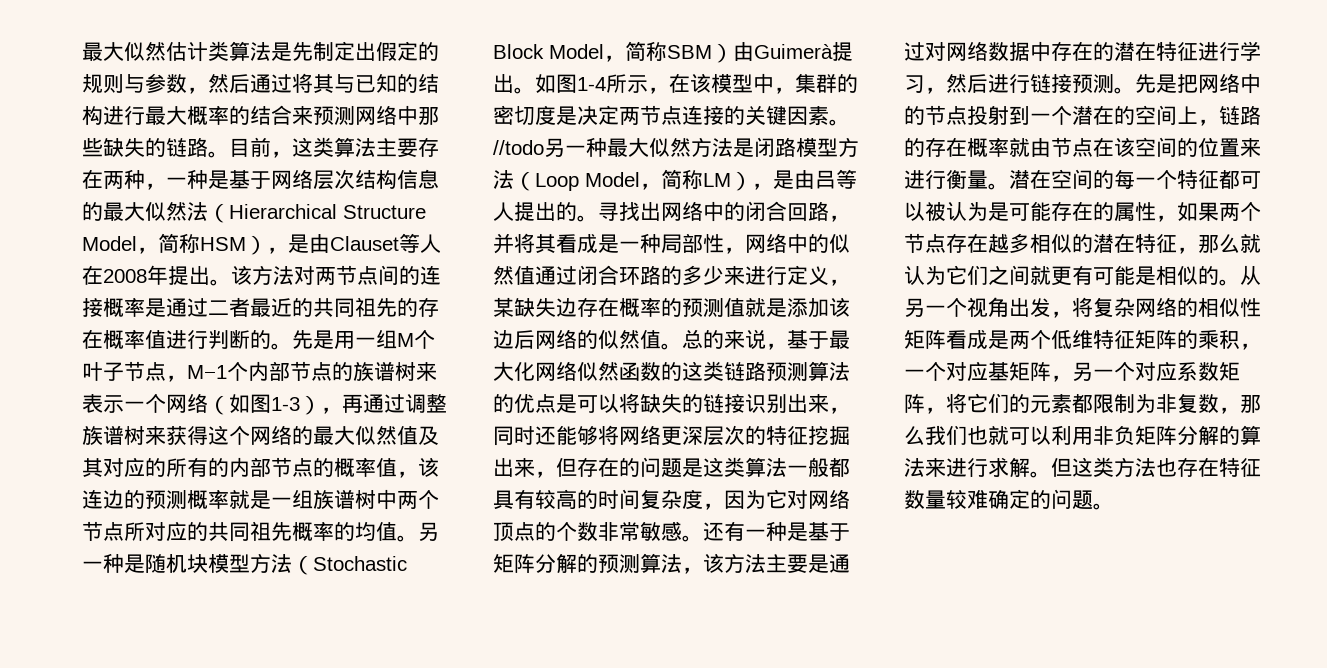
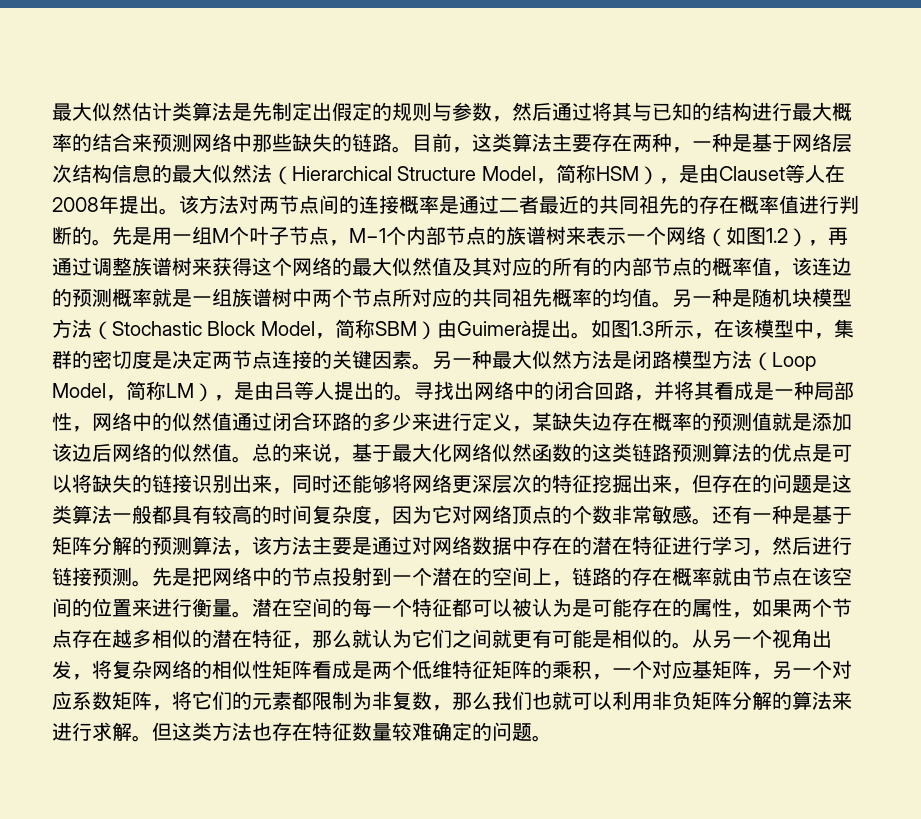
- 先是用一组M个叶子节点，M−1个内部节点的族谱树来表示一个网络（如图1-3），再通过调整族谱树来获得这个网络的最大似然值及其对应的所有的内部节点的概率值，该连边的预测概率就是一组族谱树中两个节点所对应的共同祖先概率的均值。
+ 先是用一组M个叶子节点，M−1个内部节点的族谱树来表示一个网络（如图1.2），再通过调整族谱树来获得这个网络的最大似然值及其对应的所有的内部节点的概率值，该连边的预测概率就是一组族谱树中两个节点所对应的共同祖先概率的均值。
- 如图1-4所示，在该模型中，集群的密切度是决定两节点连接的关键因素。
+ 如图1.3所示，在该模型中，集群的密切度是决定两节点连接的关键因素。
- //todo另一种最大似然方法是闭路模型方法（Loop Model，简称LM），是由吕等人提出的。
+ 另一种最大似然方法是闭路模型方法（Loop Model，简称LM），是由吕等人提出的。

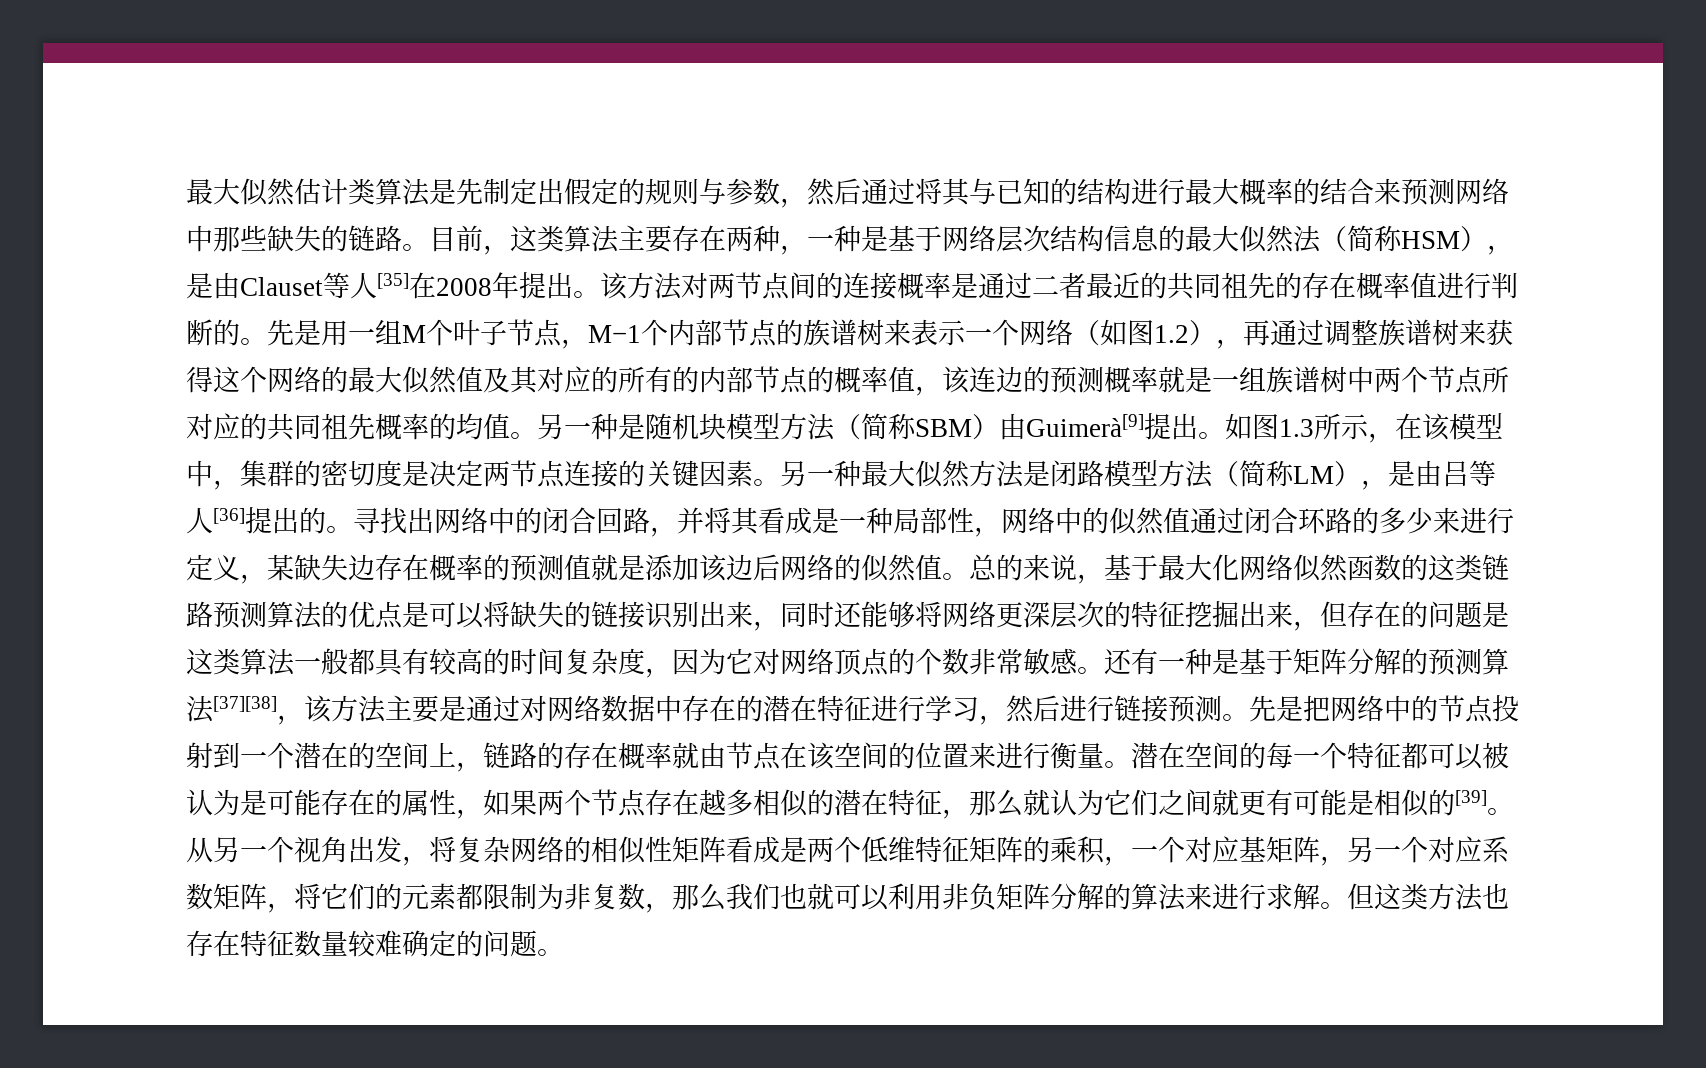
- 目前，这类算法主要存在两种，一种是基于网络层次结构信息的最大似然法（Hierarchical Structure Model，简称HSM），是由Clauset等人在2008年提出。
+ 目前，这类算法主要存在两种，一种是基于网络层次结构信息的最大似然法（简称HSM），是由Clauset等人[35]在2008年提出。
- 另一种是随机块模型方法（Stochastic Block Model，简称SBM）由Guimerà提出。
+ 另一种是随机块模型方法（简称SBM）由Guimerà[9]提出。
- 另一种最大似然方法是闭路模型方法（Loop Model，简称LM），是由吕等人提出的。
+ 另一种最大似然方法是闭路模型方法（简称LM），是由吕等人[36]提出的。
- 还有一种是基于矩阵分解的预测算法，该方法主要是通过对网络数据中存在的潜在特征进行学习，然后进行链接预测。
+ 还有一种是基于矩阵分解的预测算法[37][38]，该方法主要是通过对网络数据中存在的潜在特征进行学习，然后进行链接预测。
- 潜在空间的每一个特征都可以被认为是可能存在的属性，如果两个节点存在越多相似的潜在特征，那么就认为它们之间就更有可能是相似的。
+ 潜在空间的每一个特征都可以被认为是可能存在的属性，如果两个节点存在越多相似的潜在特征，那么就认为它们之间就更有可能是相似的[39]。

